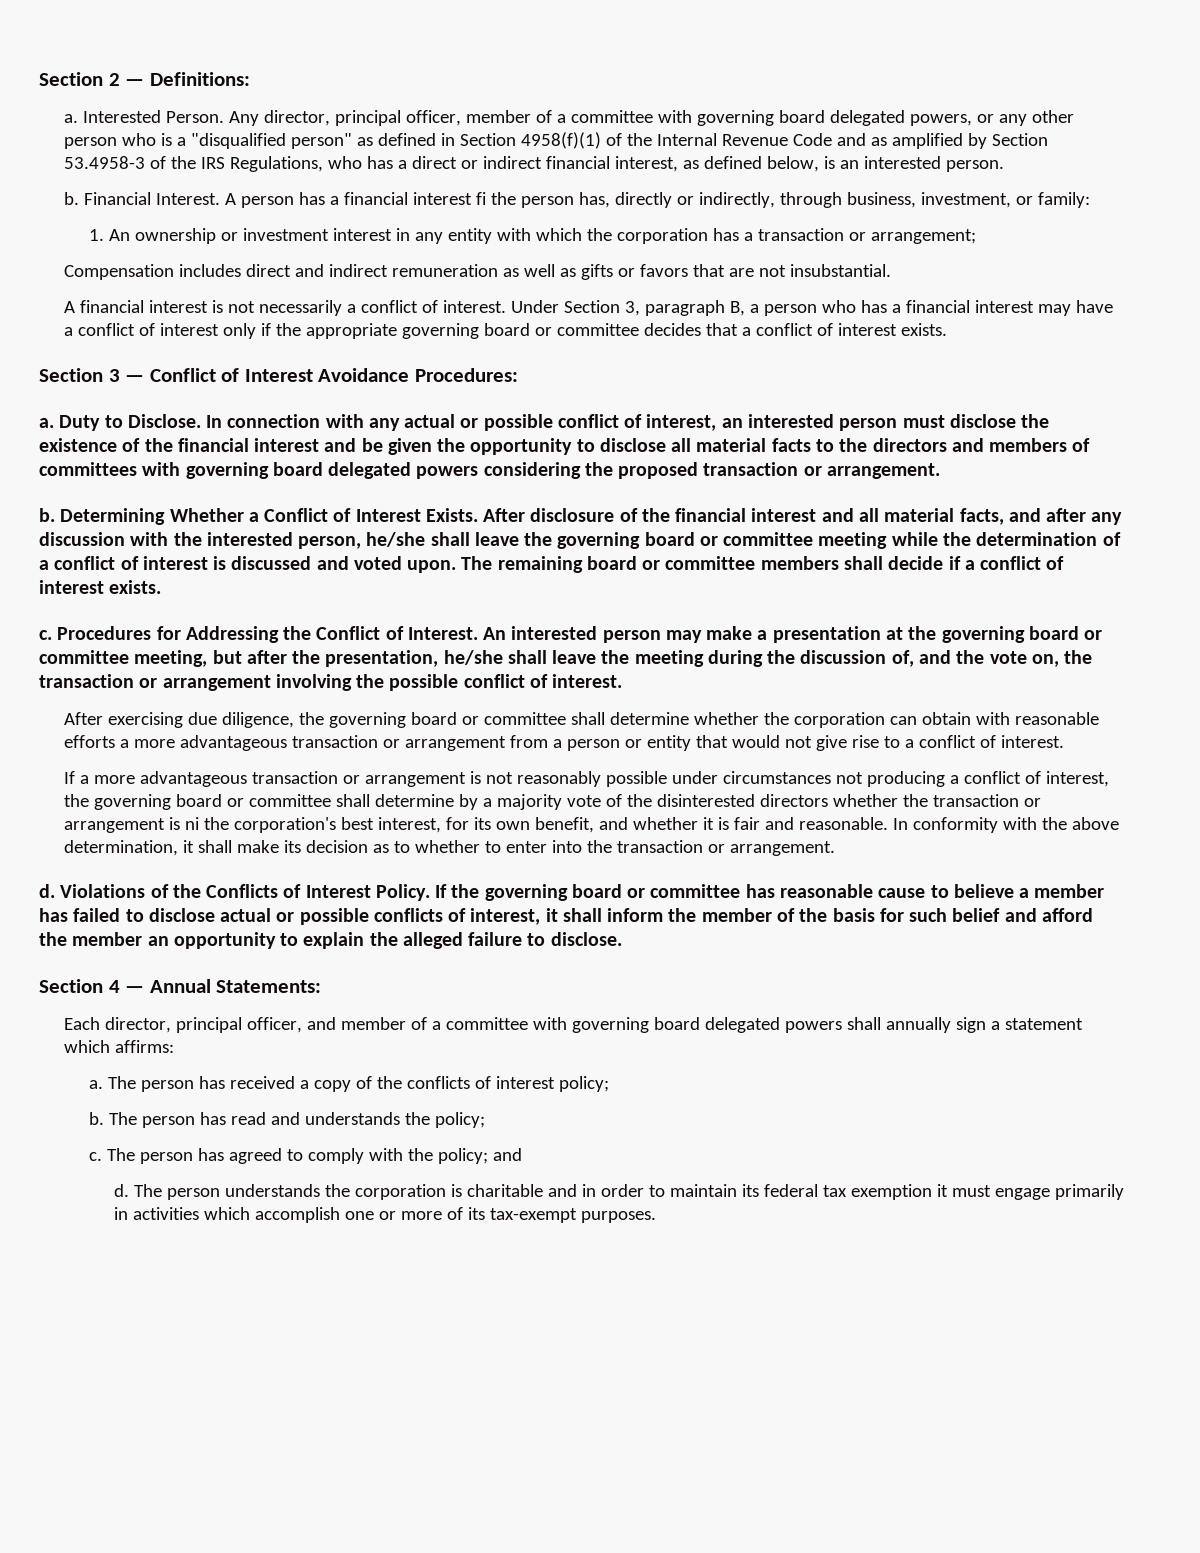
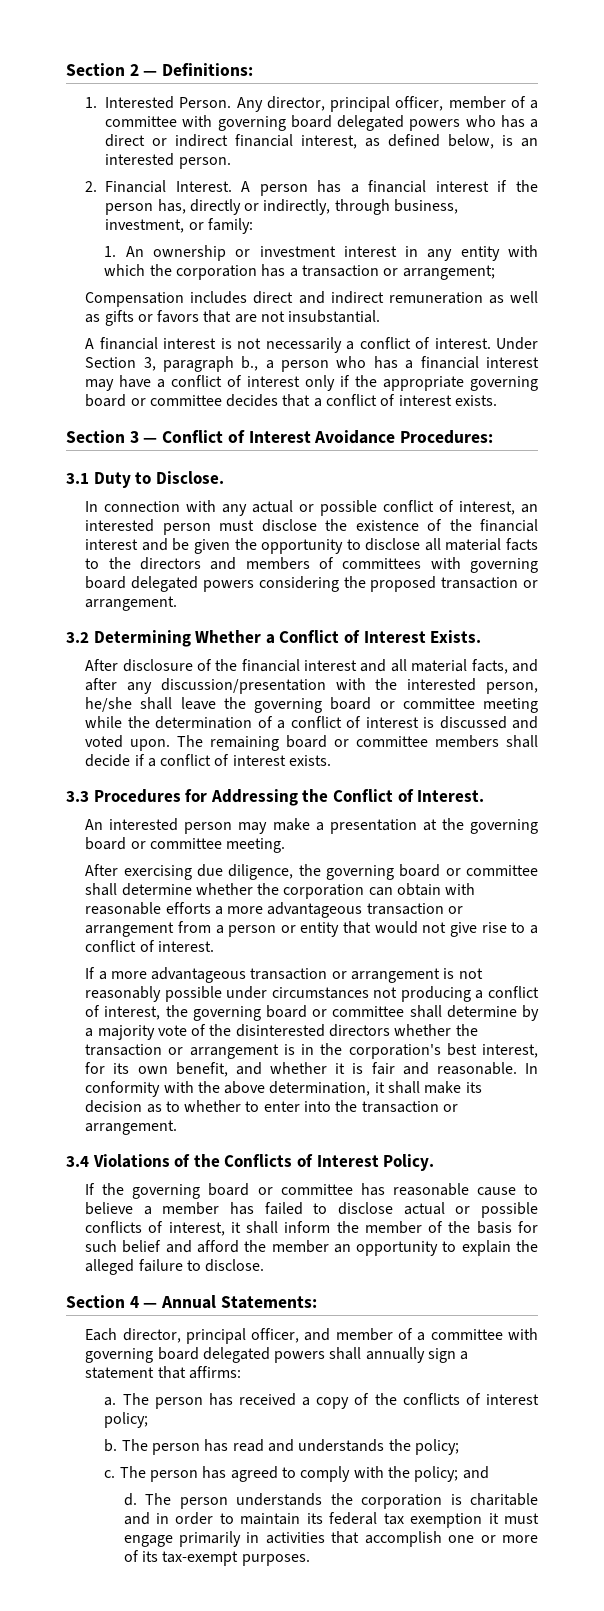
- a. Interested Person.
+ 1. Interested Person.
- Any director, principal officer, member of a committee with governing board delegated powers, or any other person who is a "disqualified person" as defined in Section 4958(f)(1) of the Internal Revenue Code and as amplified by Section 53.4958-3 of the IRS Regulations, who has a direct or indirect financial interest, as defined below, is an interested person.
+ Any director, principal officer, member of a committee with governing board delegated powers who has a direct or indirect financial interest, as defined below, is an interested person.
- b. Financial Interest.
+ 2. Financial Interest.
- A person has a financial interest fi the person has, directly or indirectly, through business, investment, or family:
+ A person has a financial interest if the person has, directly or indirectly, through business, investment, or family:
- Under Section 3, paragraph B, a person who has a financial interest may have a conflict of interest only if the appropriate governing board or committee decides that a conflict of interest exists.
+ Under Section 3, paragraph b., a person who has a financial interest may have a conflict of interest only if the appropriate governing board or committee decides that a conflict of interest exists.
- a. Duty to Disclose. In connection with any actual or possible conflict of interest, an interested person must disclose the existence of the financial interest and be given the opportunity to disclose all material facts to the directors and members of committees with governing board delegated powers considering the proposed transaction or arrangement.
+ 3.1 Duty to Disclose.
+ In connection with any actual or possible conflict of interest, an interested person must disclose the existence of the financial interest and be given the opportunity to disclose all material facts to the directors and members of committees with governing board delegated powers considering the proposed transaction or arrangement.
- b. Determining Whether a Conflict of Interest Exists. After disclosure of the financial interest and all material facts, and after any discussion with the interested person, he/she shall leave the governing board or committee meeting while the determination of a conflict of interest is discussed and voted upon.
+ 3.2 Determining Whether a Conflict of Interest Exists.
+ After disclosure of the financial interest and all material facts, and after any discussion/presentation with the interested person, he/she shall leave the governing board or committee meeting while the determination of a conflict of interest is discussed and voted upon.
- c. Procedures for Addressing the Conflict of Interest. An interested person may make a presentation at the governing board or committee meeting, but after the presentation, he/she shall leave the meeting during the discussion of, and the vote on, the transaction or arrangement involving the possible conflict of interest.
+ 3.3 Procedures for Addressing the Conflict of Interest.
+ An interested person may make a presentation at the governing board or committee meeting.
- If a more advantageous transaction or arrangement is not reasonably possible under circumstances not producing a conflict of interest, the governing board or committee shall determine by a majority vote of the disinterested directors whether the transaction or arrangement is ni the corporation's best interest, for its own benefit, and whether it is fair and reasonable.
+ If a more advantageous transaction or arrangement is not reasonably possible under circumstances not producing a conflict of interest, the governing board or committee shall determine by a majority vote of the disinterested directors whether the transaction or arrangement is in the corporation's best interest, for its own benefit, and whether it is fair and reasonable.
- d. Violations of the Conflicts of Interest Policy. If the governing board or committee has reasonable cause to believe a member has failed to disclose actual or possible conflicts of interest, it shall inform the member of the basis for such belief and afford the member an opportunity to explain the alleged failure to disclose.
+ 3.4 Violations of the Conflicts of Interest Policy.
+ If the governing board or committee has reasonable cause to believe a member has failed to disclose actual or possible conflicts of interest, it shall inform the member of the basis for such belief and afford the member an opportunity to explain the alleged failure to disclose.
- Each director, principal officer, and member of a committee with governing board delegated powers shall annually sign a statement which affirms:
+ Each director, principal officer, and member of a committee with governing board delegated powers shall annually sign a statement that affirms:
- The person understands the corporation is charitable and in order to maintain its federal tax exemption it must engage primarily in activities which accomplish one or more of its tax-exempt purposes.
+ The person understands the corporation is charitable and in order to maintain its federal tax exemption it must engage primarily in activities that accomplish one or more of its tax-exempt purposes.

